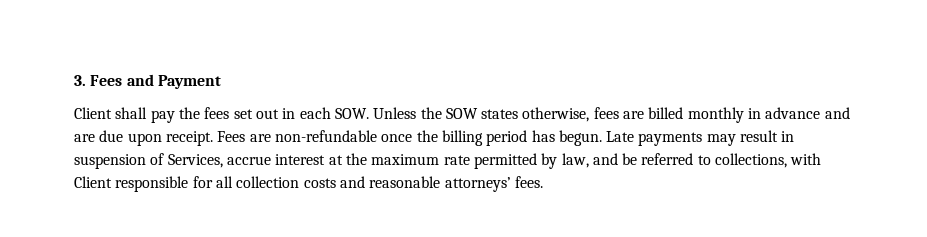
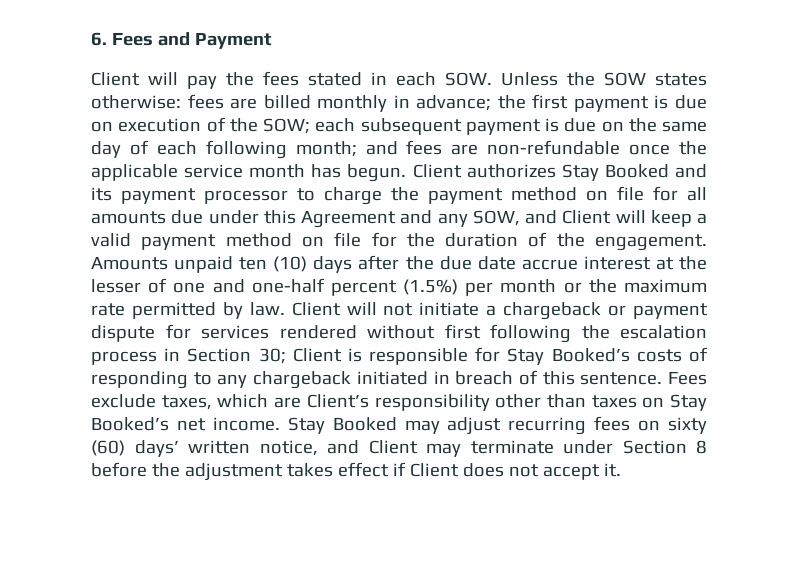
- 3. Fees and Payment
+ 6. Fees and Payment
- Client shall pay the fees set out in each SOW. Unless the SOW states otherwise, fees are billed monthly in advance and are due upon receipt. Fees are non-refundable once the billing period has begun. Late payments may result in suspension of Services, accrue interest at the maximum rate permitted by law, and be referred to collections, with Client responsible for all collection costs and reasonable attorneys’ fees.
+ Client will pay the fees stated in each SOW. Unless the SOW states otherwise: fees are billed monthly in advance; the first payment is due on execution of the SOW; each subsequent payment is due on the same day of each following month; and fees are non-refundable once the applicable service month has begun. Client authorizes Stay Booked and its payment processor to charge the payment method on file for all amounts due under this Agreement and any SOW, and Client will keep a valid payment method on file for the duration of the engagement. Amounts unpaid ten (10) days after the due date accrue interest at the lesser of one and one-half percent (1.5%) per month or the maximum rate permitted by law. Client will not initiate a chargeback or payment dispute for services rendered without first following the escalation process in Section 30; Client is responsible for Stay Booked’s costs of responding to any chargeback initiated in breach of this sentence. Fees exclude taxes, which are Client’s responsibility other than taxes on Stay Booked’s net income. Stay Booked may adjust recurring fees on sixty (60) days’ written notice, and Client may terminate under Section 8 before the adjustment takes effect if Client does not accept it.

